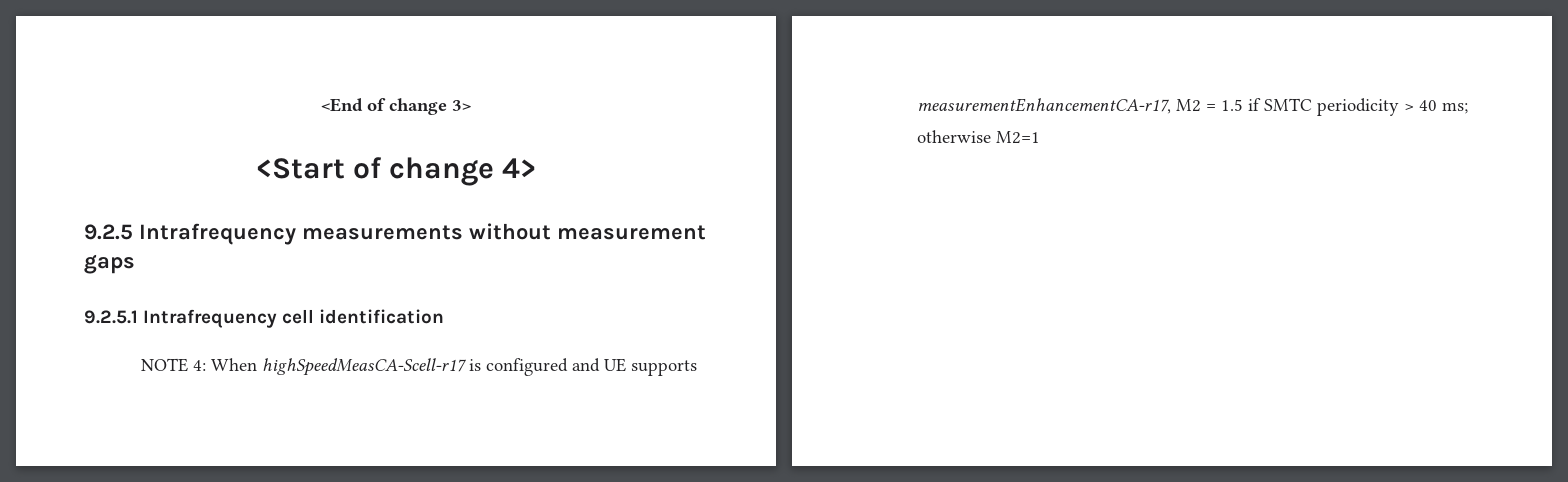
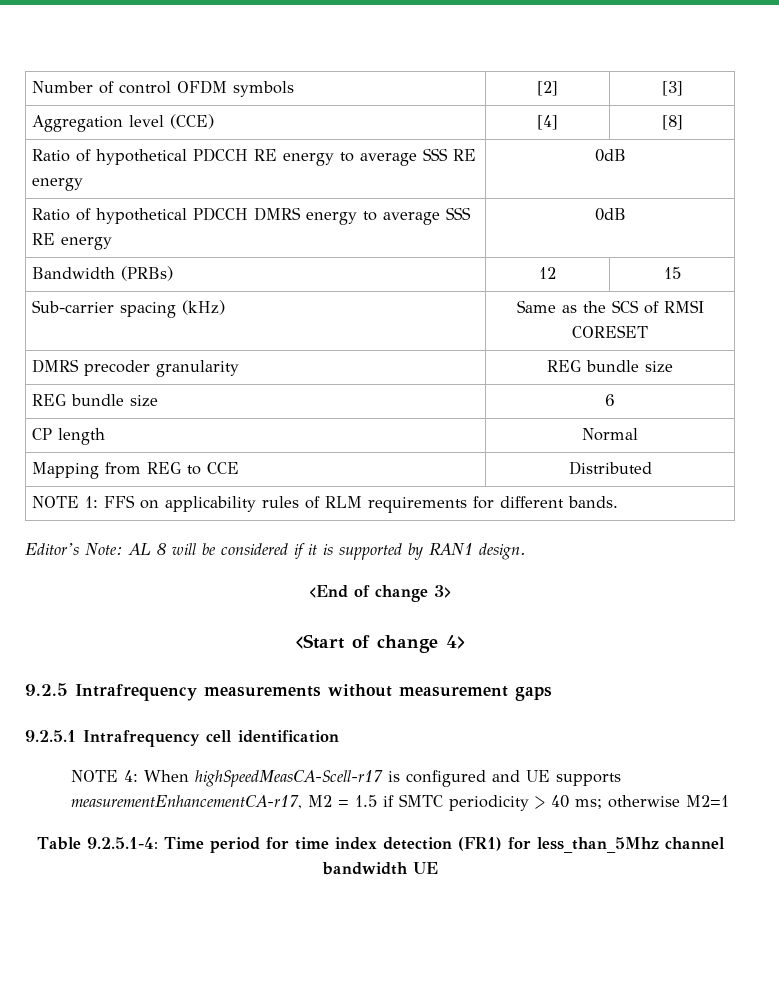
+ Number of control OFDM symbols | [2] | [3]
+ Aggregation level (CCE) | [4] | [8]
+ Ratio of hypothetical PDCCH RE energy to average SSS RE energy | 0dB
+ Ratio of hypothetical PDCCH DMRS energy to average SSS RE energy | 0dB
+ Bandwidth (PRBs) | 12 | 15
+ Sub-carrier spacing (kHz) | Same as the SCS of RMSI CORESET
+ DMRS precoder granularity | REG bundle size
+ REG bundle size | 6
+ CP length | Normal
+ Mapping from REG to CCE | Distributed
+ NOTE 1: FFS on applicability rules of RLM requirements for different bands.
+ Editor’s Note: AL 8 will be considered if it is supported by RAN1 design.
+ Table 9.2.5.1-4: Time period for time index detection (FR1) for less_than_5Mhz channel bandwidth UE

